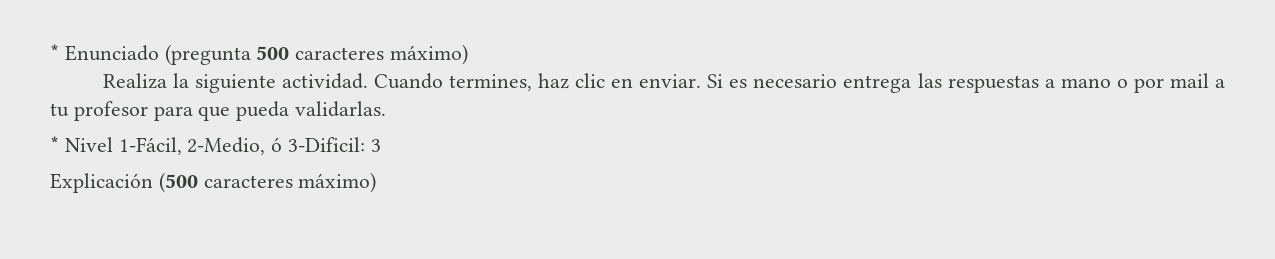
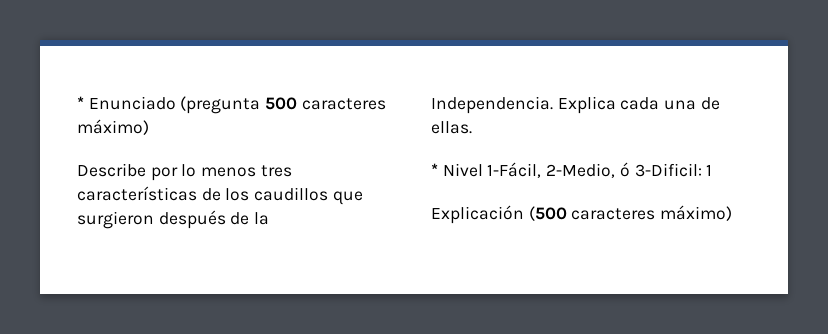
- Realiza la siguiente actividad. Cuando termines, haz clic en enviar. Si es necesario entrega las respuestas a mano o por mail a tu profesor para que pueda validarlas.
+ Describe por lo menos tres características de los caudillos que surgieron después de la Independencia. Explica cada una de ellas.
- * Nivel 1-Fácil, 2-Medio, ó 3-Dificil: 3
+ * Nivel 1-Fácil, 2-Medio, ó 3-Dificil: 1

